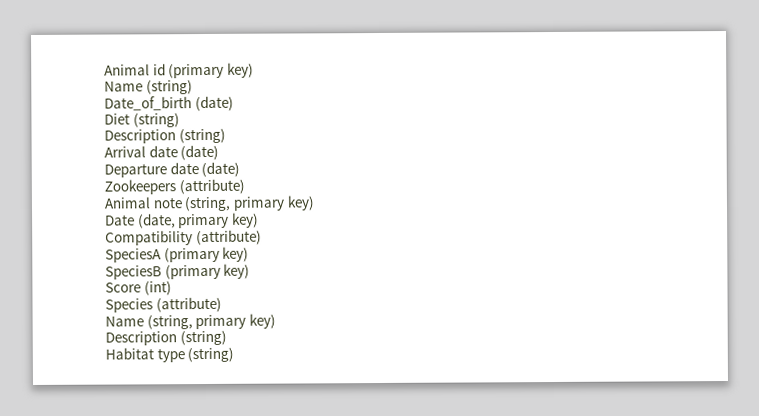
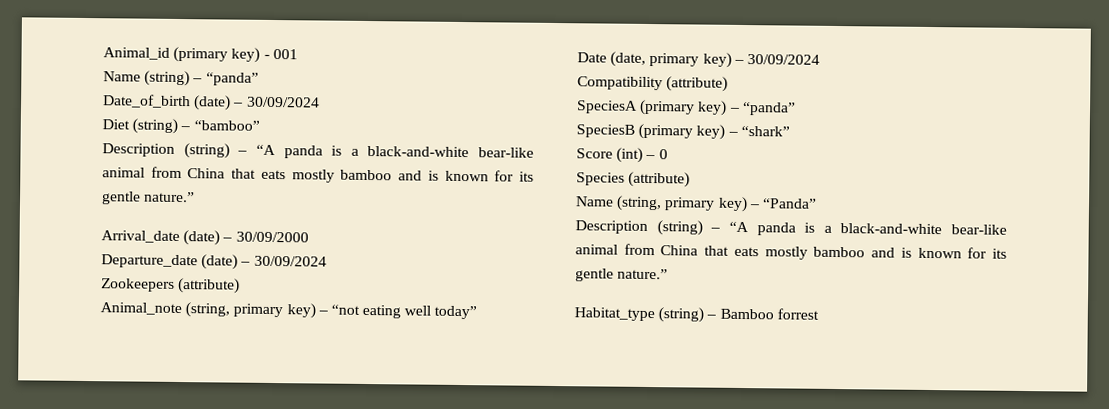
- Animal id (primary key)
+ Animal_id (primary key) - 001
- Name (string)
+ Name (string) – “panda”
- Date_of_birth (date)
+ Date_of_birth (date) – 30/09/2024
- Diet (string)
- Description (string)
- Arrival date (date)
- Departure date (date)
+ Diet (string) – “bamboo”
+ Description (string) – “A panda is a black-and-white bear-like animal from China that eats mostly bamboo and is known for its gentle nature.”
+ Arrival_date (date) – 30/09/2000
+ Departure_date (date) – 30/09/2024
- Animal note (string, primary key)
+ Animal_note (string, primary key) – “not eating well today”
- Date (date, primary key)
+ Date (date, primary key) – 30/09/2024
- SpeciesA (primary key)
+ SpeciesA (primary key) – “panda”
- SpeciesB (primary key)
+ SpeciesB (primary key) – “shark”
- Score (int)
+ Score (int) – 0
- Name (string, primary key)
- Description (string)
- Habitat type (string)
+ Name (string, primary key) – “Panda”
+ Description (string) – “A panda is a black-and-white bear-like animal from China that eats mostly bamboo and is known for its gentle nature.”
+ Habitat_type (string) – Bamboo forrest

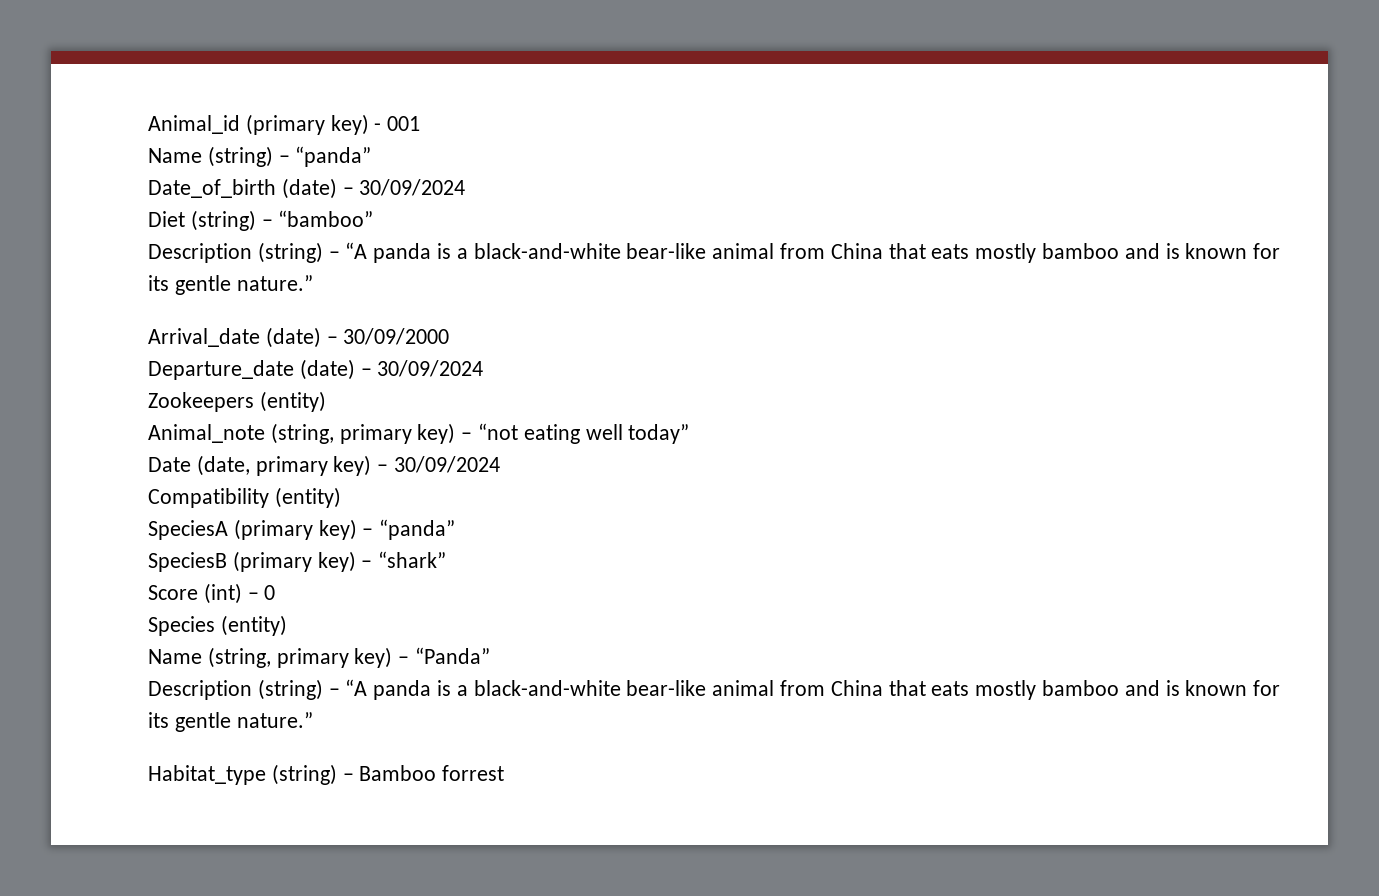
- Zookeepers (attribute)
+ Zookeepers (entity)
- Compatibility (attribute)
+ Compatibility (entity)
- Species (attribute)
+ Species (entity)

